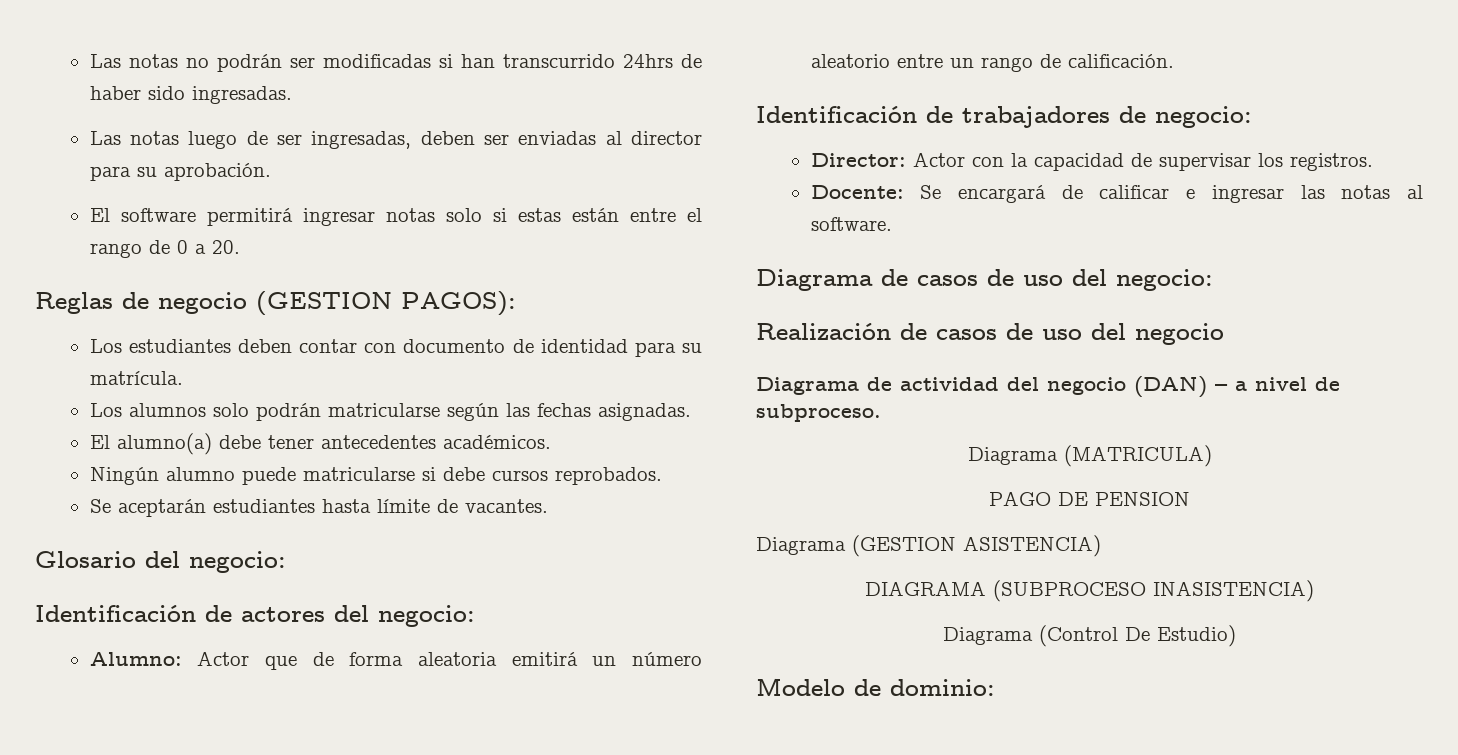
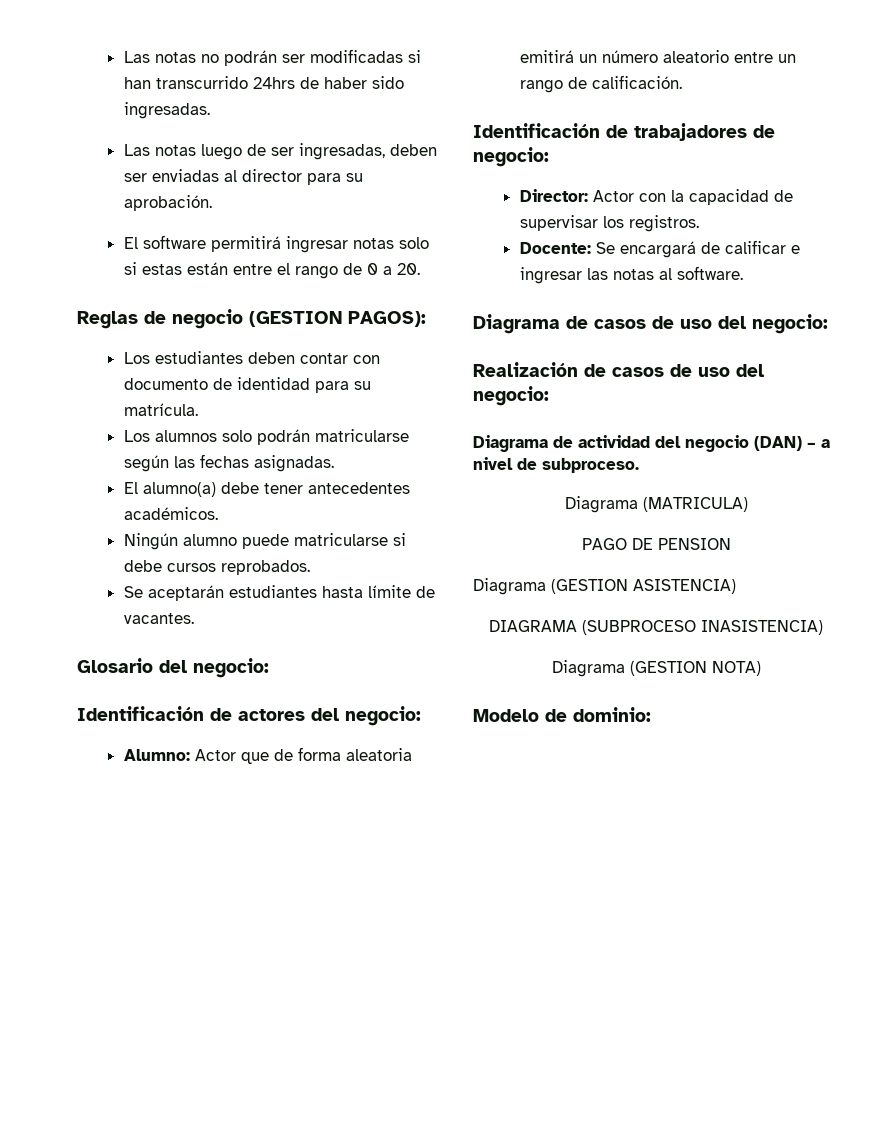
- Realización de casos de uso del negocio
+ Realización de casos de uso del negocio:
- Diagrama (Control De Estudio)
+ Diagrama (GESTION NOTA)

